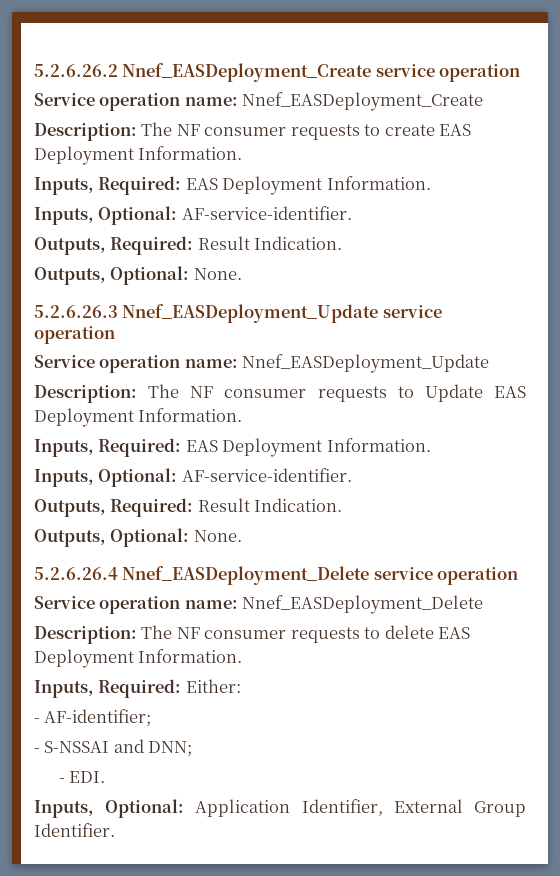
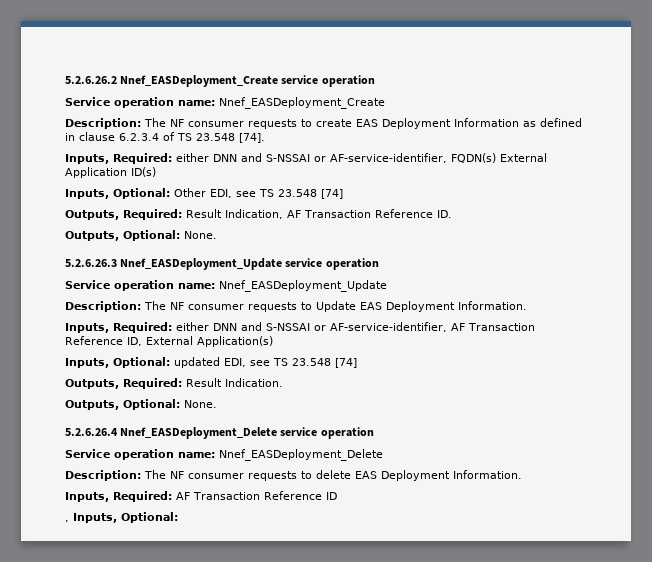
- Description: The NF consumer requests to create EAS Deployment Information.
- Inputs, Required: EAS Deployment Information.
- Inputs, Optional: AF-service-identifier.
- Outputs, Required: Result Indication.
+ Description: The NF consumer requests to create EAS Deployment Information as defined in clause 6.2.3.4 of TS 23.548 [74].
+ Inputs, Required: either DNN and S-NSSAI or AF-service-identifier, FQDN(s) External Application ID(s)
+ Inputs, Optional: Other EDI, see TS 23.548 [74]
+ Outputs, Required: Result Indication, AF Transaction Reference ID.
  Description: The NF consumer requests to Update EAS Deployment Information.
- Inputs, Required: EAS Deployment Information.
- Inputs, Optional: AF-service-identifier.
+ Inputs, Required: either DNN and S-NSSAI or AF-service-identifier, AF Transaction Reference ID, External Application(s)
+ Inputs, Optional: updated EDI, see TS 23.548 [74]
- Inputs, Required: Either:
- - AF-identifier;
- - S-NSSAI and DNN;
- - EDI.
- Inputs, Optional: Application Identifier, External Group Identifier.
+ Inputs, Required: AF Transaction Reference ID
+ , Inputs, Optional:

